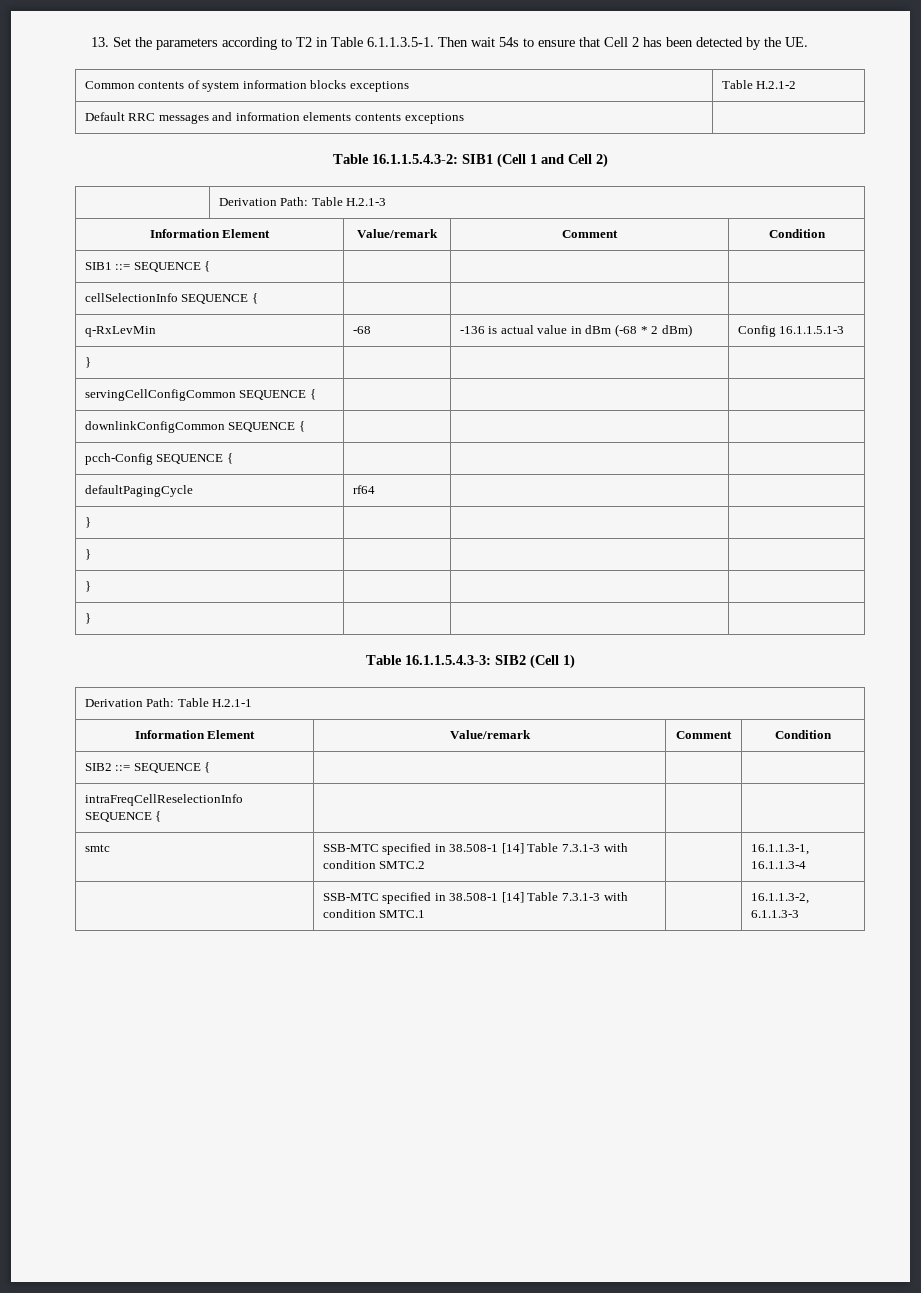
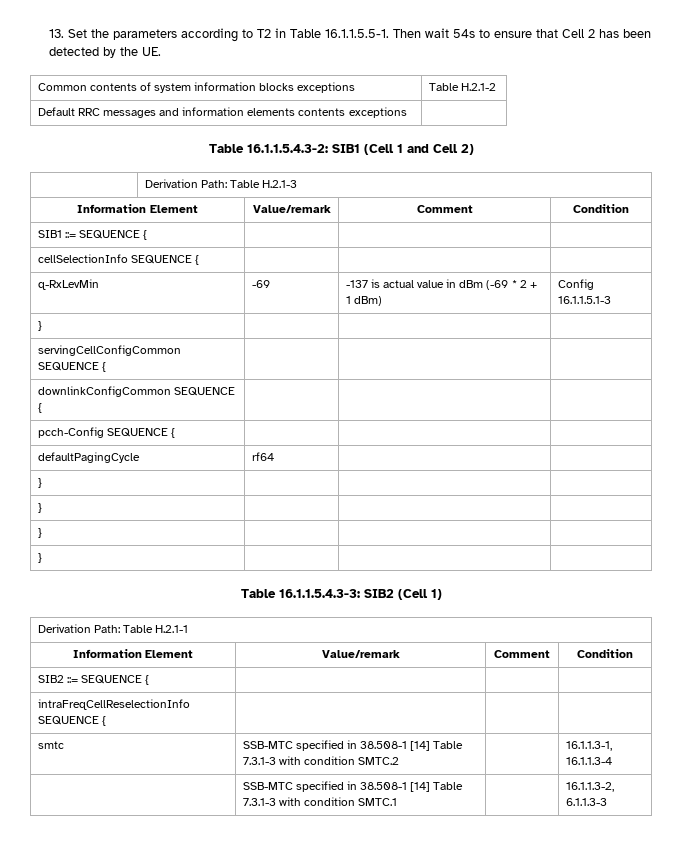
- 13. Set the parameters according to T2 in Table 6.1.1.3.5-1. Then wait 54s to ensure that Cell 2 has been detected by the UE.
+ 13. Set the parameters according to T2 in Table 16.1.1.5.5-1. Then wait 54s to ensure that Cell 2 has been detected by the UE.
- q-RxLevMin | -68 | -136 is actual value in dBm (-68 * 2 dBm) | Config 16.1.1.5.1-3
+ q-RxLevMin | -69 | -137 is actual value in dBm (-69 * 2 + 1 dBm) | Config 16.1.1.5.1-3

